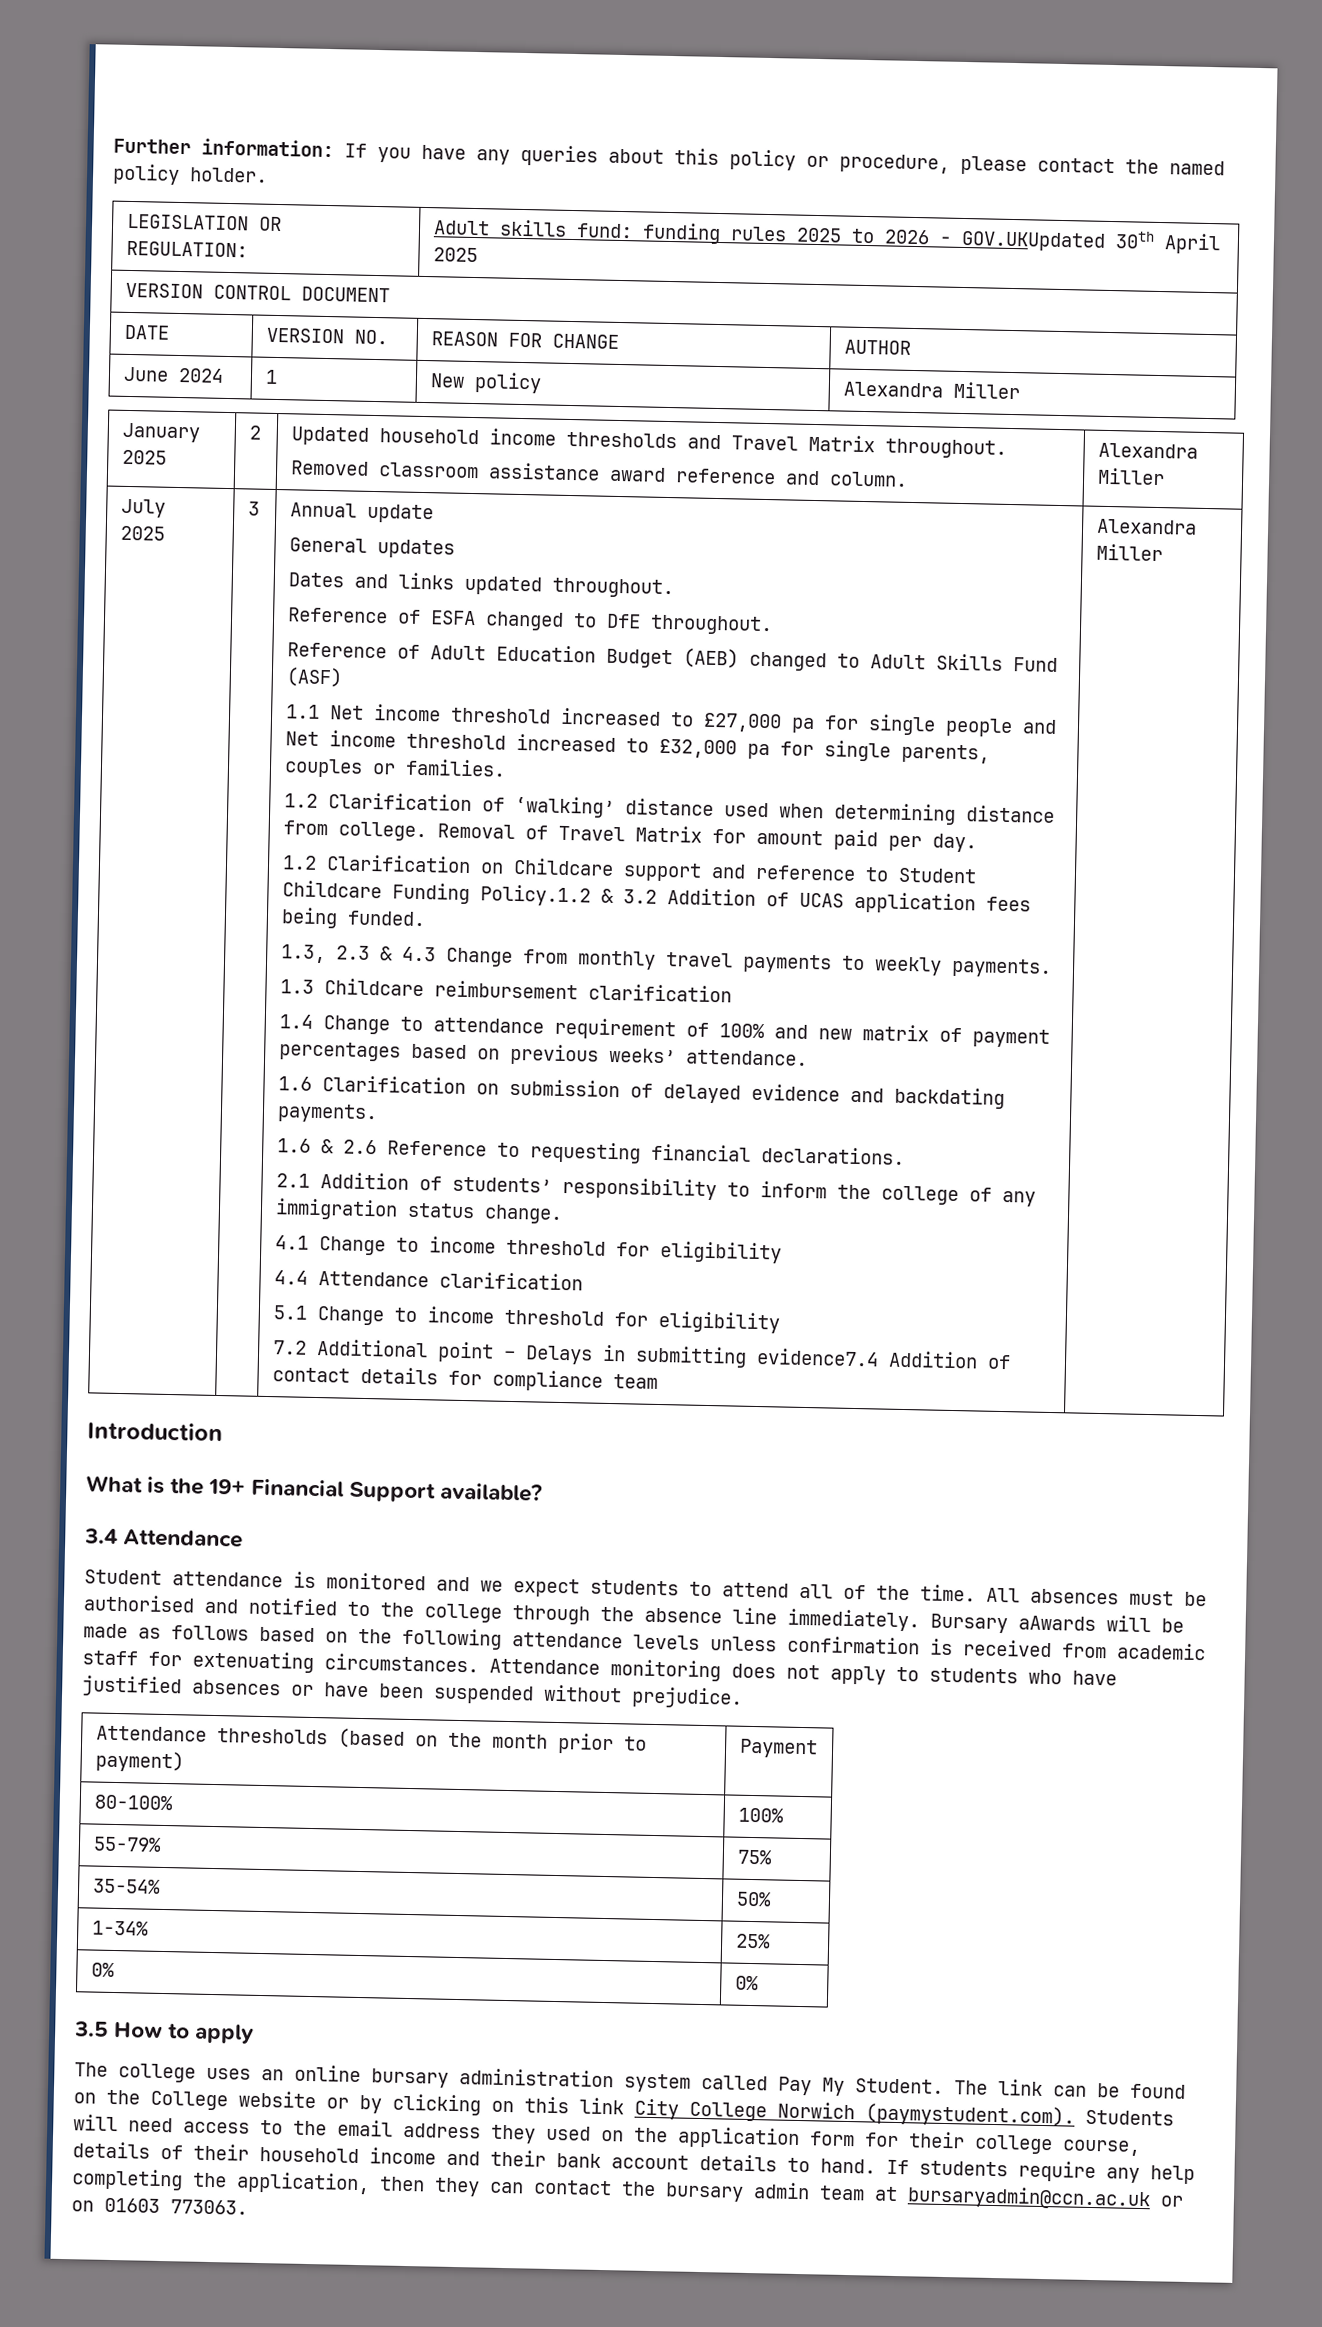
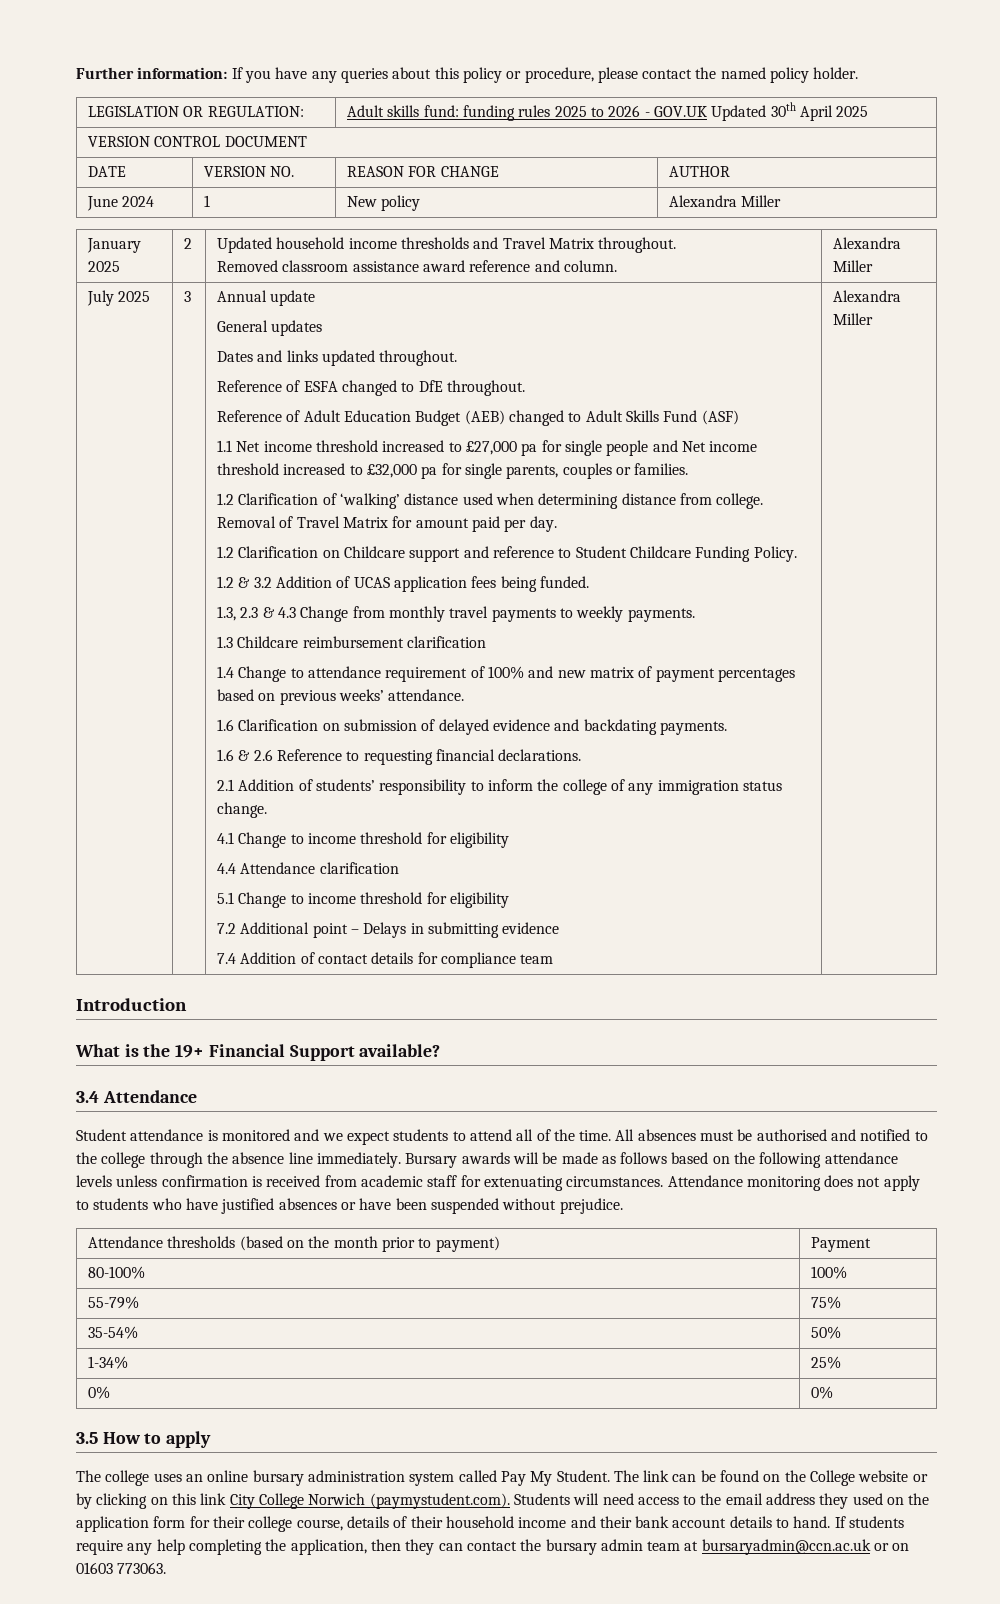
- LEGISLATION OR REGULATION: | Adult skills fund: funding rules 2025 to 2026 - GOV.UKUpdated 30th April 2025
+ LEGISLATION OR REGULATION: | Adult skills fund: funding rules 2025 to 2026 - GOV.UK Updated 30th April 2025
- 1.2 Clarification on Childcare support and reference to Student Childcare Funding Policy.1.2 & 3.2 Addition of UCAS application fees being funded.
+ 1.2 Clarification on Childcare support and reference to Student Childcare Funding Policy.
+ 1.2 & 3.2 Addition of UCAS application fees being funded.
- 7.2 Additional point – Delays in submitting evidence7.4 Addition of contact details for compliance team
+ 7.2 Additional point – Delays in submitting evidence
+ 7.4 Addition of contact details for compliance team
- Bursary aAwards will be made as follows based on the following attendance levels unless confirmation is received from academic staff for extenuating circumstances.
+ Bursary awards will be made as follows based on the following attendance levels unless confirmation is received from academic staff for extenuating circumstances.

